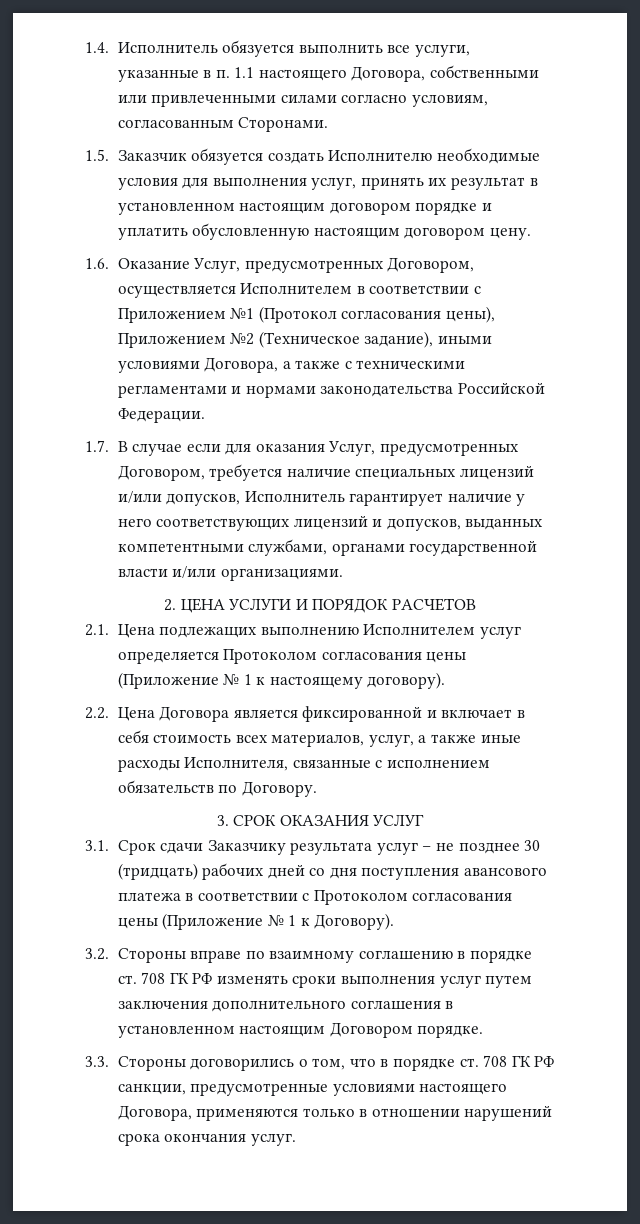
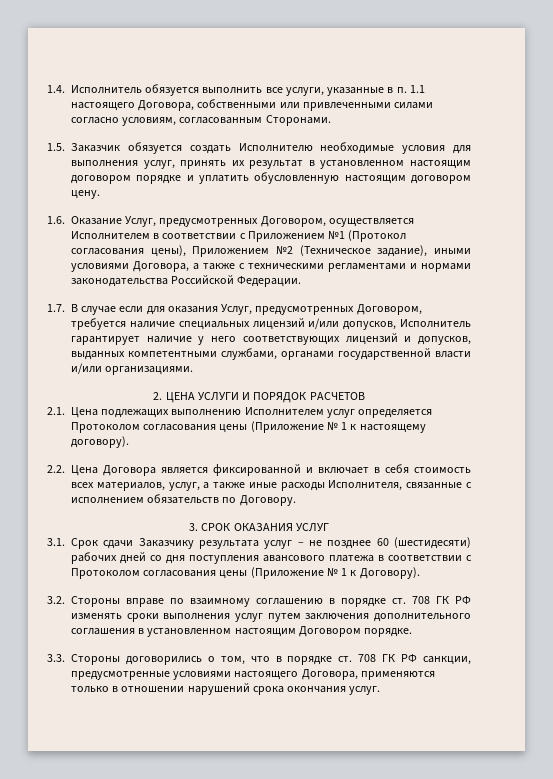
- 3.1. Срок сдачи Заказчику результата услуг – не позднее 30 (тридцать) рабочих дней со дня поступления авансового платежа в соответствии с Протоколом согласования цены (Приложение № 1 к Договору).
+ 3.1. Срок сдачи Заказчику результата услуг – не позднее 60 (шестидесяти) рабочих дней со дня поступления авансового платежа в соответствии с Протоколом согласования цены (Приложение № 1 к Договору).

